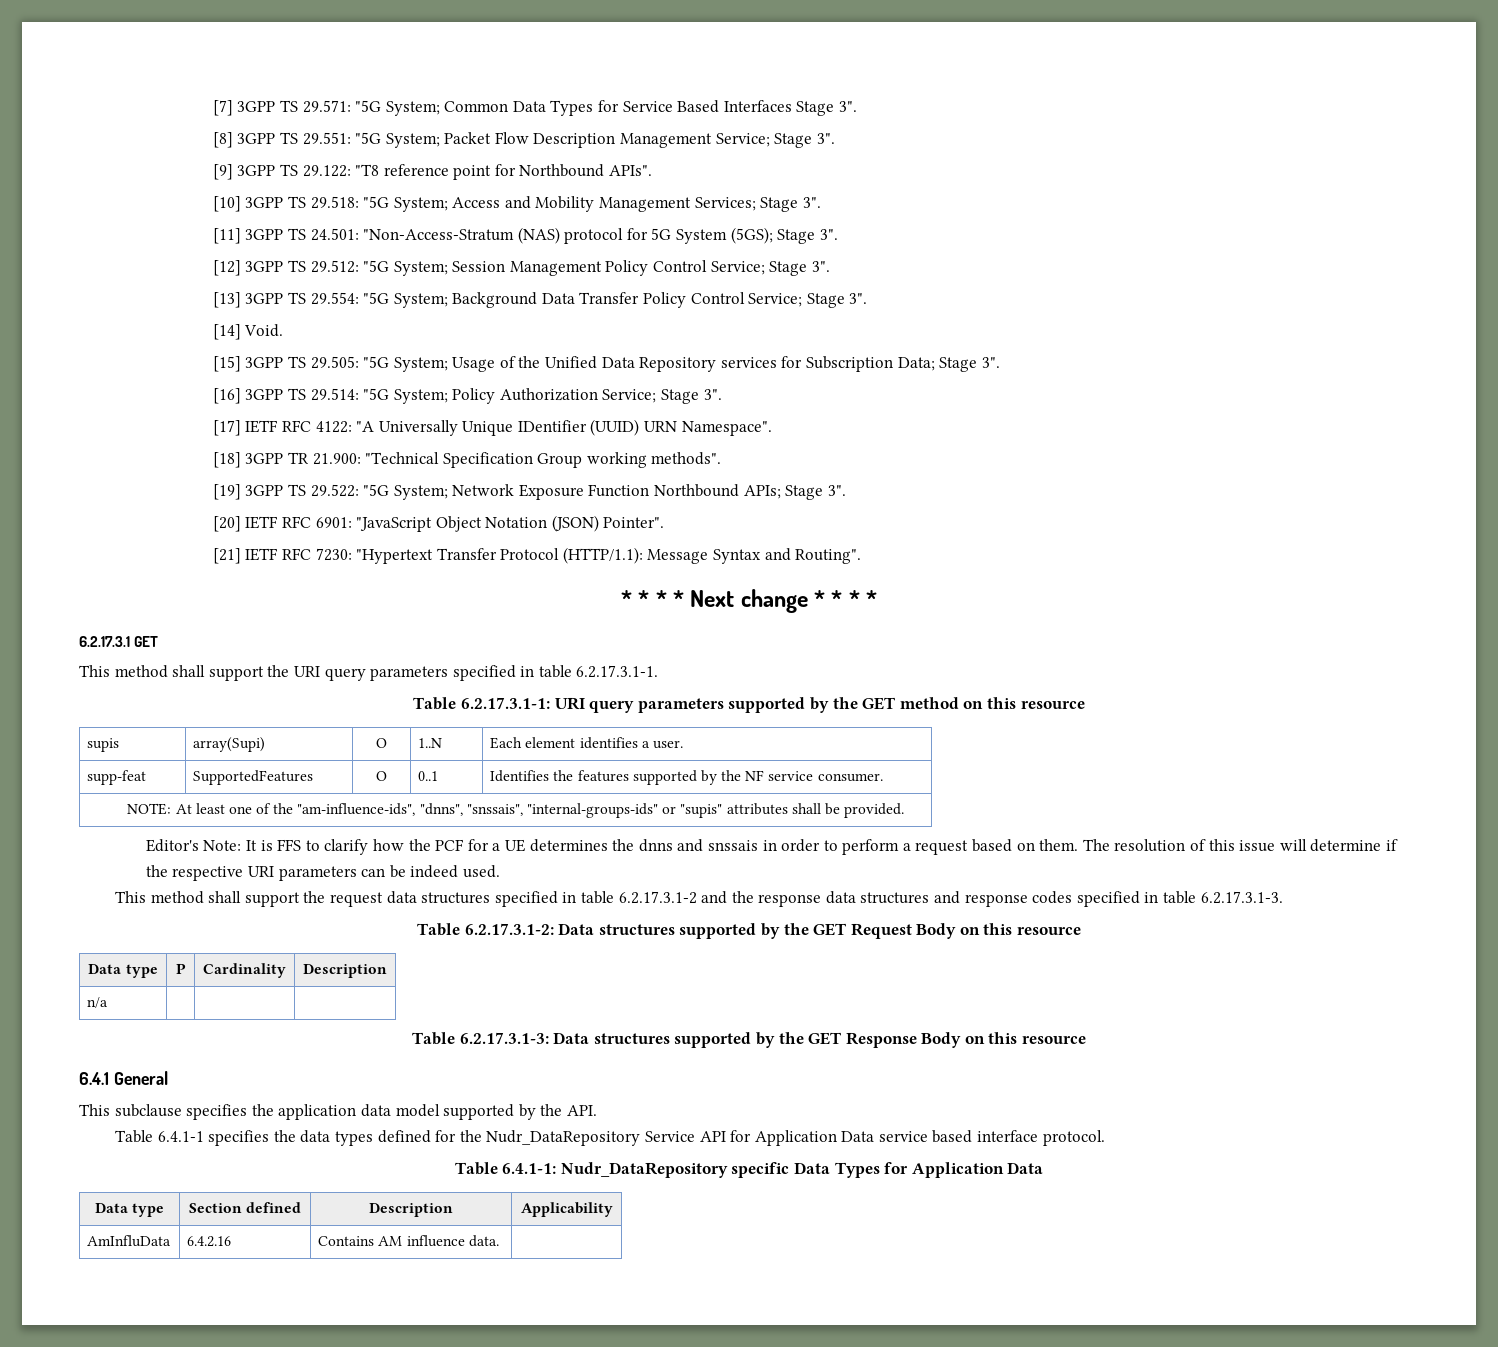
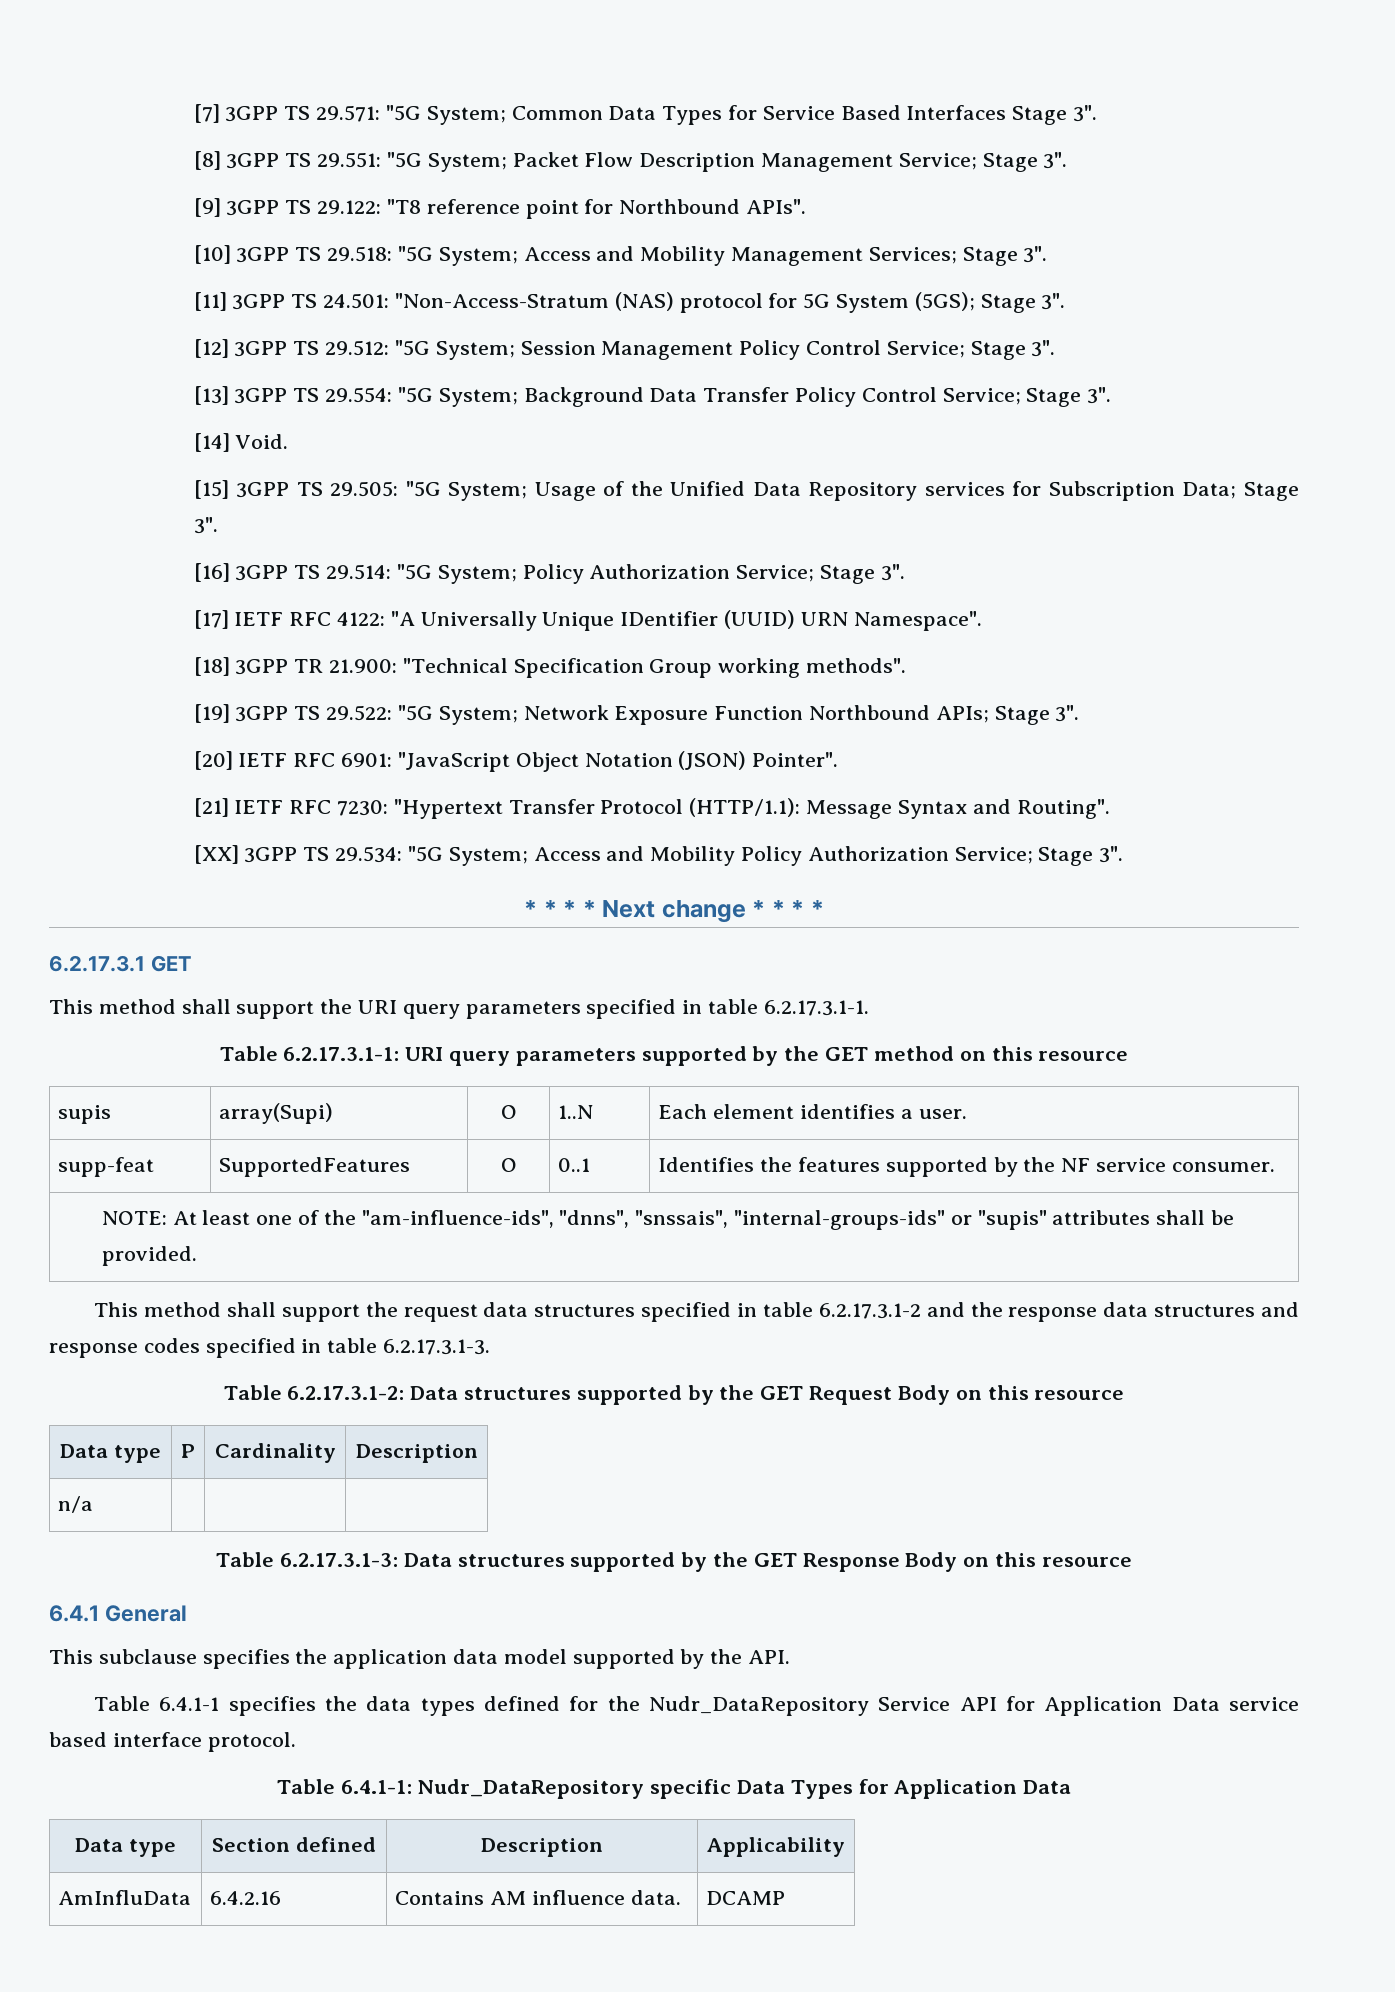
+ [XX] 3GPP TS 29.534: "5G System; Access and Mobility Policy Authorization Service; Stage 3".
- Editor's Note: It is FFS to clarify how the PCF for a UE determines the dnns and snssais in order to perform a request based on them. The resolution of this issue will determine if the respective URI parameters can be indeed used.
- AmInfluData | 6.4.2.16 | Contains AM influence data. |
+ AmInfluData | 6.4.2.16 | Contains AM influence data. | DCAMP

